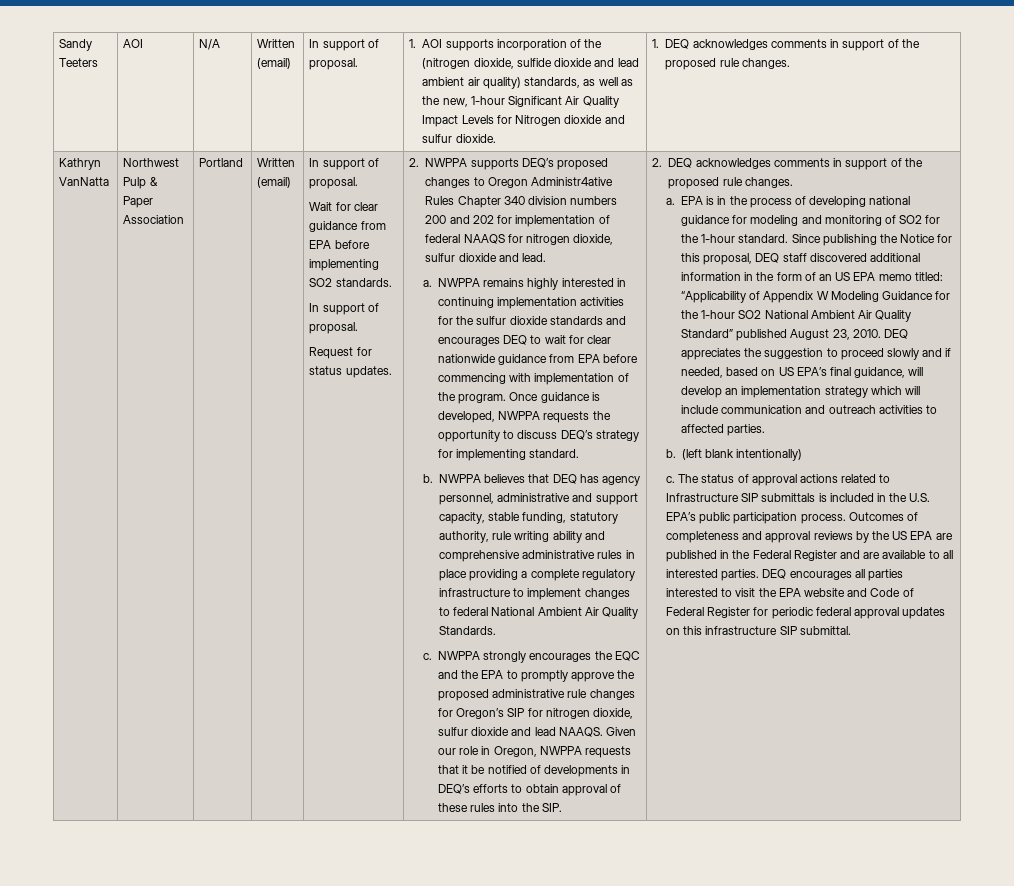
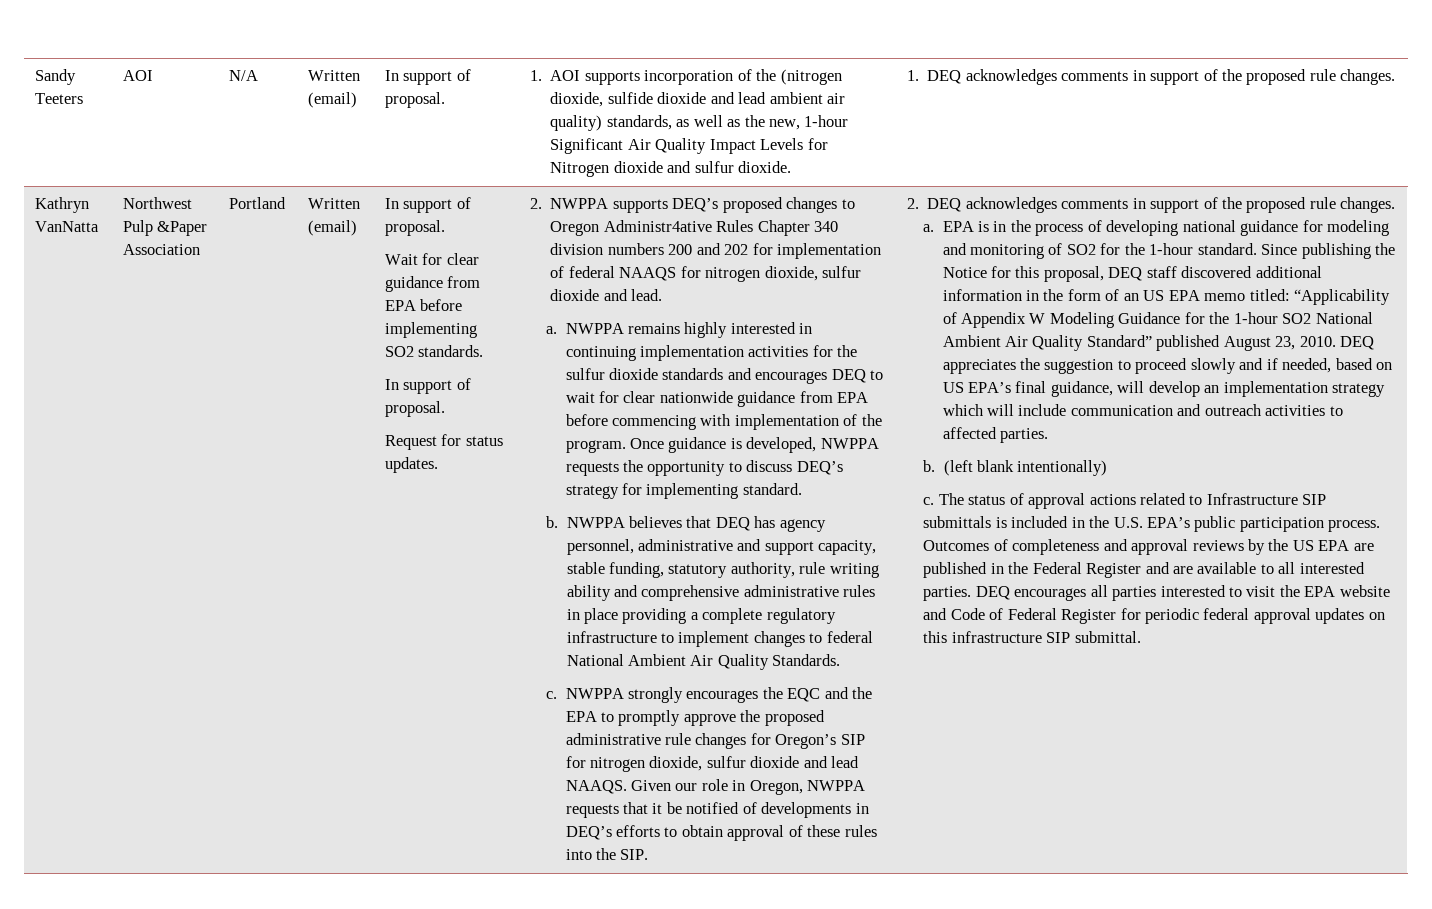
- Northwest Pulp & Paper Association
+ Northwest Pulp &Paper Association

